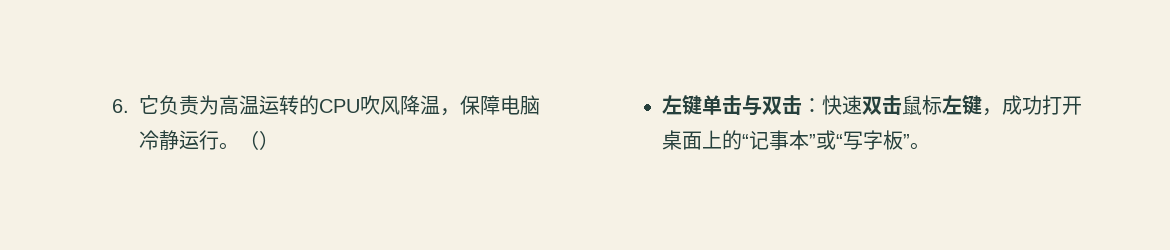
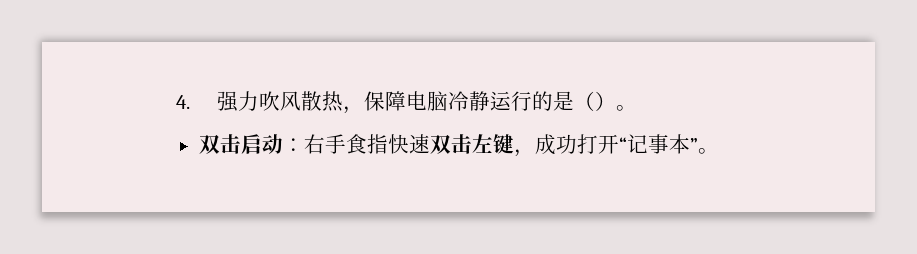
- 6.它负责为高温运转的CPU吹风降温，保障电脑冷静运行。（）
- 左键单击与双击：快速双击鼠标左键，成功打开桌面上的“记事本”或“写字板”。
+ 4.强力吹风散热，保障电脑冷静运行的是（）。
+ 双击启动：右手食指快速双击左键，成功打开“记事本”。

